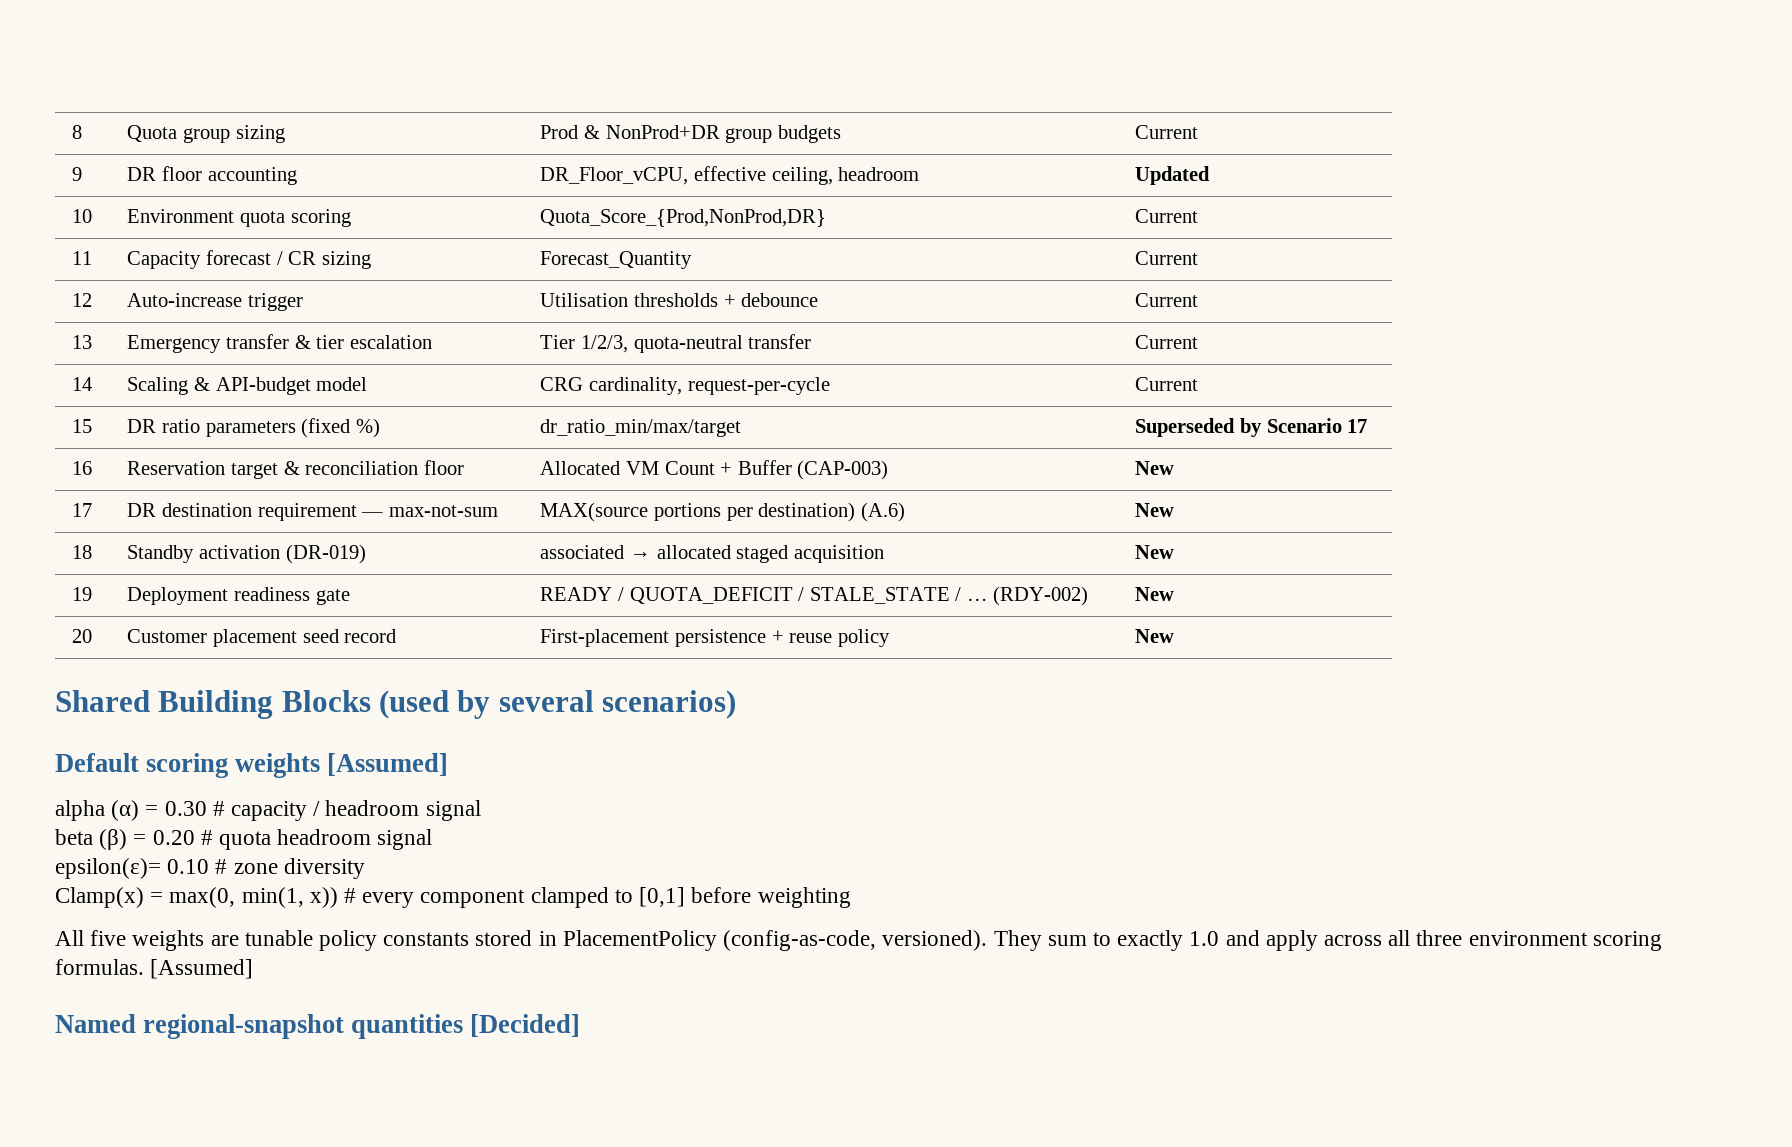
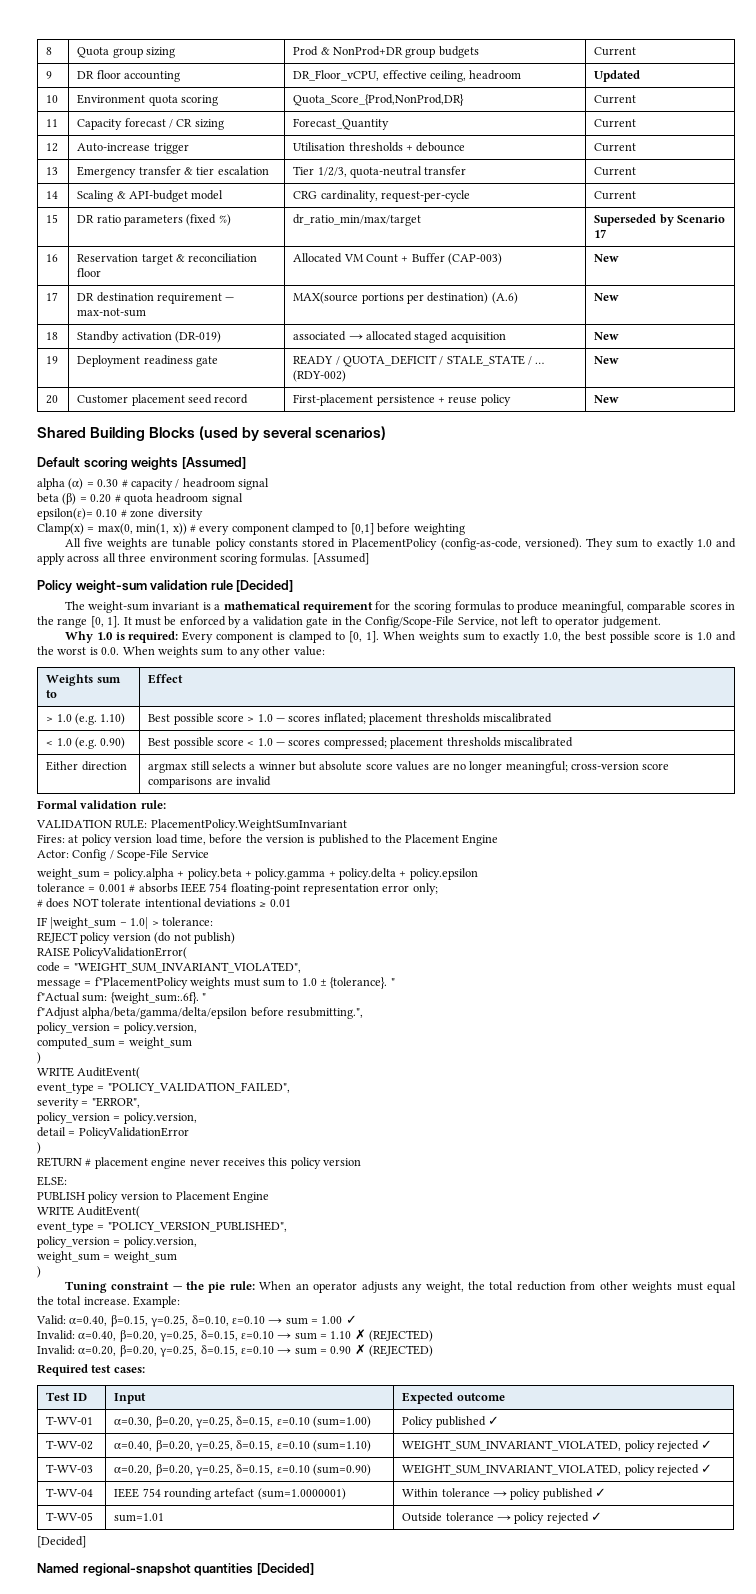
+ Policy weight-sum validation rule [Decided]
+ The weight-sum invariant is a mathematical requirement for the scoring formulas to produce meaningful, comparable scores in the range [0, 1]. It must be enforced by a validation gate in the Config/Scope-File Service, not left to operator judgement.
+ Why 1.0 is required: Every component is clamped to [0, 1]. When weights sum to exactly 1.0, the best possible score is 1.0 and the worst is 0.0. When weights sum to any other value:
+ Weights sum to | Effect
+ > 1.0 (e.g. 1.10) | Best possible score > 1.0 — scores inflated; placement thresholds miscalibrated
+ < 1.0 (e.g. 0.90) | Best possible score < 1.0 — scores compressed; placement thresholds miscalibrated
+ Either direction | argmax still selects a winner but absolute score values are no longer meaningful; cross-version score comparisons are invalid
+ Formal validation rule:
+ VALIDATION RULE: PlacementPolicy.WeightSumInvariant
+ Fires: at policy version load time, before the version is published to the Placement Engine
+ Actor: Config / Scope-File Service
+ weight_sum = policy.alpha + policy.beta + policy.gamma + policy.delta + policy.epsilon
+ tolerance = 0.001 # absorbs IEEE 754 floating-point representation error only;
+ # does NOT tolerate intentional deviations ≥ 0.01
+ IF |weight_sum − 1.0| > tolerance:
+ REJECT policy version (do not publish)
+ RAISE PolicyValidationError(
+ code = "WEIGHT_SUM_INVARIANT_VIOLATED",
+ message = f"PlacementPolicy weights must sum to 1.0 ± {tolerance}. "
+ f"Actual sum: {weight_sum:.6f}. "
+ f"Adjust alpha/beta/gamma/delta/epsilon before resubmitting.",
+ policy_version = policy.version,
+ computed_sum = weight_sum
+ )
+ WRITE AuditEvent(
+ event_type = "POLICY_VALIDATION_FAILED",
+ severity = "ERROR",
+ policy_version = policy.version,
+ detail = PolicyValidationError
+ )
+ RETURN # placement engine never receives this policy version
+ ELSE:
+ PUBLISH policy version to Placement Engine
+ WRITE AuditEvent(
+ event_type = "POLICY_VERSION_PUBLISHED",
+ policy_version = policy.version,
+ weight_sum = weight_sum
+ )
+ Tuning constraint — the pie rule: When an operator adjusts any weight, the total reduction from other weights must equal the total increase. Example:
+ Valid: α=0.40, β=0.15, γ=0.25, δ=0.10, ε=0.10 → sum = 1.00 ✓
+ Invalid: α=0.40, β=0.20, γ=0.25, δ=0.15, ε=0.10 → sum = 1.10 ✗ (REJECTED)
+ Invalid: α=0.20, β=0.20, γ=0.25, δ=0.15, ε=0.10 → sum = 0.90 ✗ (REJECTED)
+ Required test cases:
+ Test ID | Input | Expected outcome
+ T-WV-01 | α=0.30, β=0.20, γ=0.25, δ=0.15, ε=0.10 (sum=1.00) | Policy published ✓
+ T-WV-02 | α=0.40, β=0.20, γ=0.25, δ=0.15, ε=0.10 (sum=1.10) | WEIGHT_SUM_INVARIANT_VIOLATED, policy rejected ✓
+ T-WV-03 | α=0.20, β=0.20, γ=0.25, δ=0.15, ε=0.10 (sum=0.90) | WEIGHT_SUM_INVARIANT_VIOLATED, policy rejected ✓
+ T-WV-04 | IEEE 754 rounding artefact (sum=1.0000001) | Within tolerance → policy published ✓
+ T-WV-05 | sum=1.01 | Outside tolerance → policy rejected ✓
+ [Decided]

